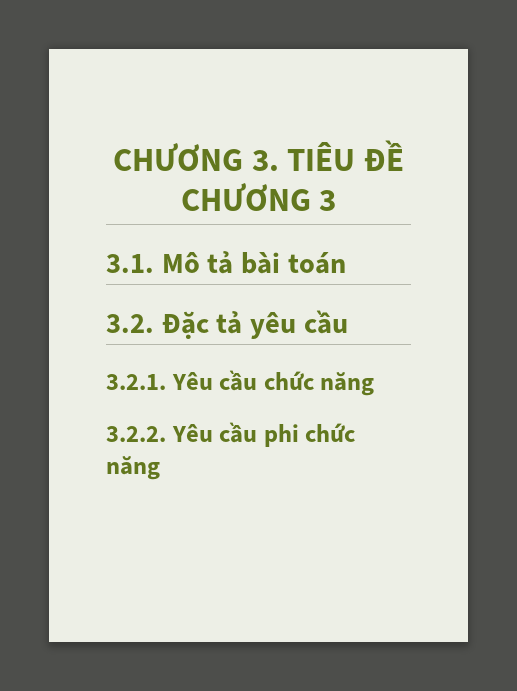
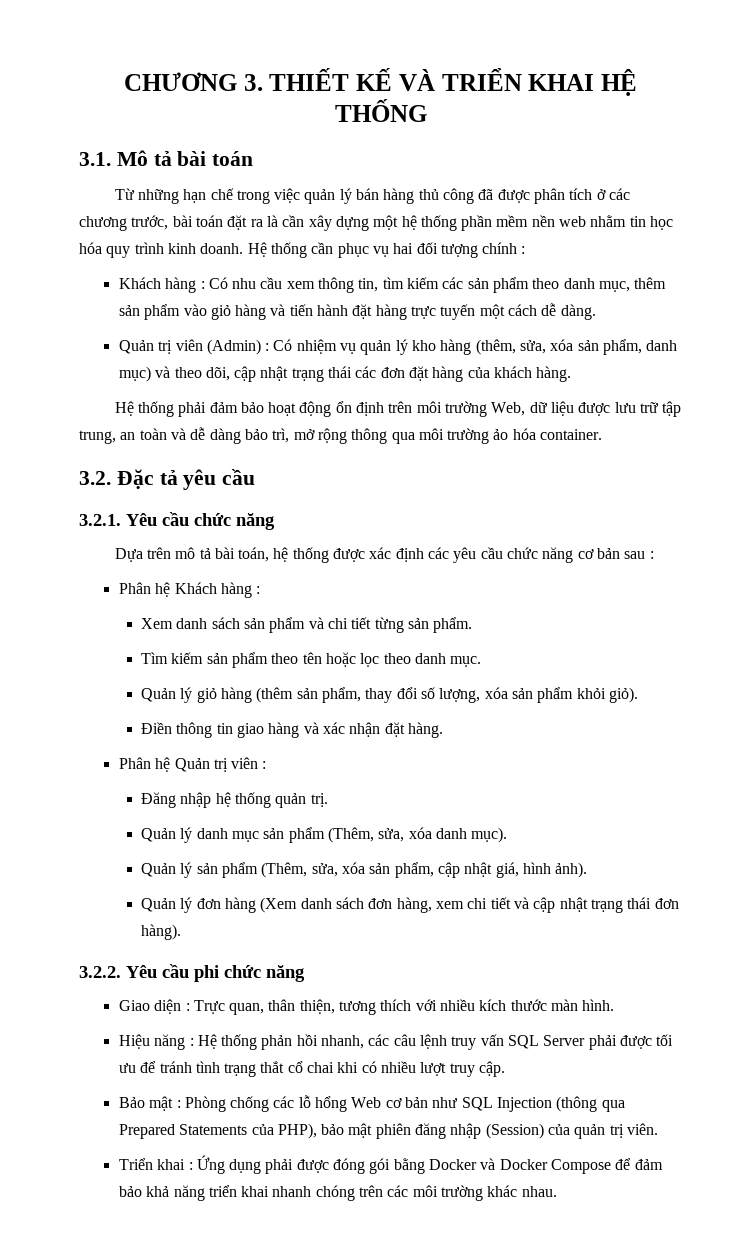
- CHƯƠNG 3. TIÊU ĐỀ CHƯƠNG 3
+ CHƯƠNG 3. THIẾT KẾ VÀ TRIỂN KHAI HỆ THỐNG
+ Từ những hạn chế trong việc quản lý bán hàng thủ công đã được phân tích ở các chương trước, bài toán đặt ra là cần xây dựng một hệ thống phần mềm nền web nhằm tin học hóa quy trình kinh doanh. Hệ thống cần phục vụ hai đối tượng chính :
+ Khách hàng : Có nhu cầu xem thông tin, tìm kiếm các sản phẩm theo danh mục, thêm sản phẩm vào giỏ hàng và tiến hành đặt hàng trực tuyến một cách dễ dàng.
+ Quản trị viên (Admin) : Có nhiệm vụ quản lý kho hàng (thêm, sửa, xóa sản phẩm, danh mục) và theo dõi, cập nhật trạng thái các đơn đặt hàng của khách hàng.
+ Hệ thống phải đảm bảo hoạt động ổn định trên môi trường Web, dữ liệu được lưu trữ tập trung, an toàn và dễ dàng bảo trì, mở rộng thông qua môi trường ảo hóa container.
+ Dựa trên mô tả bài toán, hệ thống được xác định các yêu cầu chức năng cơ bản sau :
+ Phân hệ Khách hàng :
+ Xem danh sách sản phẩm và chi tiết từng sản phẩm.
+ Tìm kiếm sản phẩm theo tên hoặc lọc theo danh mục.
+ Quản lý giỏ hàng (thêm sản phẩm, thay đổi số lượng, xóa sản phẩm khỏi giỏ).
+ Điền thông tin giao hàng và xác nhận đặt hàng.
+ Phân hệ Quản trị viên :
+ Đăng nhập hệ thống quản trị.
+ Quản lý danh mục sản phẩm (Thêm, sửa, xóa danh mục).
+ Quản lý sản phẩm (Thêm, sửa, xóa sản phẩm, cập nhật giá, hình ảnh).
+ Quản lý đơn hàng (Xem danh sách đơn hàng, xem chi tiết và cập nhật trạng thái đơn hàng).
+ Giao diện : Trực quan, thân thiện, tương thích với nhiều kích thước màn hình.
+ Hiệu năng : Hệ thống phản hồi nhanh, các câu lệnh truy vấn SQL Server phải được tối ưu để tránh tình trạng thắt cổ chai khi có nhiều lượt truy cập.
+ Bảo mật : Phòng chống các lỗ hổng Web cơ bản như SQL Injection (thông qua Prepared Statements của PHP), bảo mật phiên đăng nhập (Session) của quản trị viên.
+ Triển khai : Ứng dụng phải được đóng gói bằng Docker và Docker Compose để đảm bảo khả năng triển khai nhanh chóng trên các môi trường khác nhau.

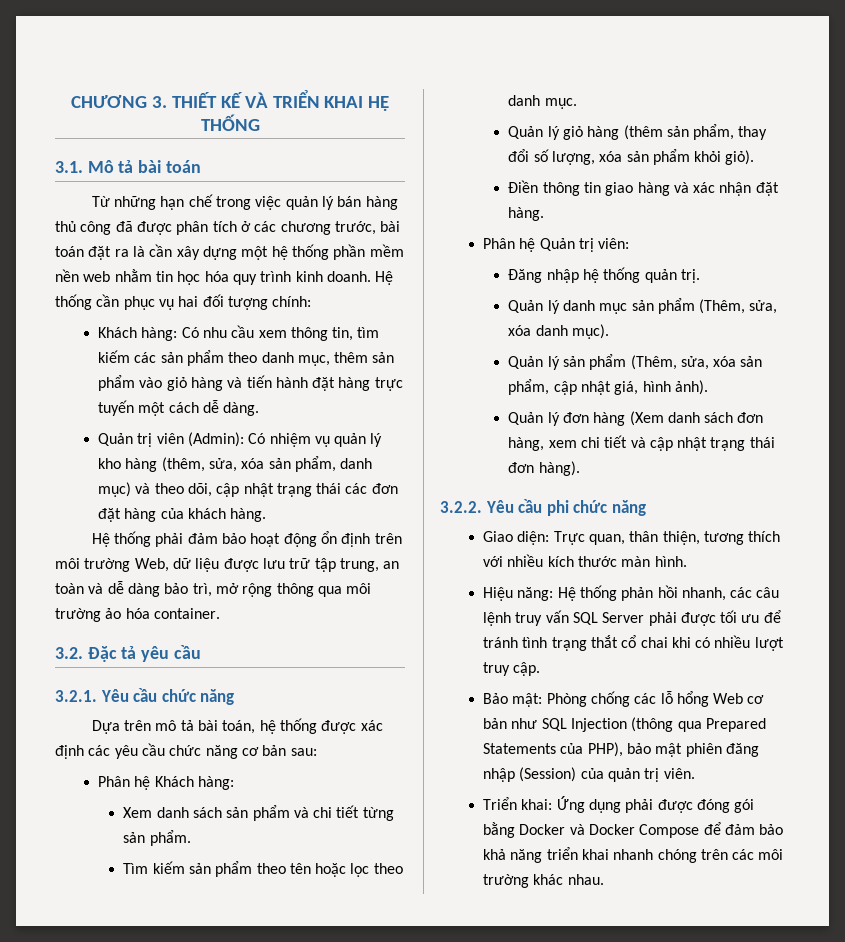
- Hệ thống cần phục vụ hai đối tượng chính :
- Khách hàng : Có nhu cầu xem thông tin, tìm kiếm các sản phẩm theo danh mục, thêm sản phẩm vào giỏ hàng và tiến hành đặt hàng trực tuyến một cách dễ dàng.
+ Hệ thống cần phục vụ hai đối tượng chính:
+ Khách hàng: Có nhu cầu xem thông tin, tìm kiếm các sản phẩm theo danh mục, thêm sản phẩm vào giỏ hàng và tiến hành đặt hàng trực tuyến một cách dễ dàng.
- Quản trị viên (Admin) : Có nhiệm vụ quản lý kho hàng (thêm, sửa, xóa sản phẩm, danh mục) và theo dõi, cập nhật trạng thái các đơn đặt hàng của khách hàng.
+ Quản trị viên (Admin): Có nhiệm vụ quản lý kho hàng (thêm, sửa, xóa sản phẩm, danh mục) và theo dõi, cập nhật trạng thái các đơn đặt hàng của khách hàng.
- Dựa trên mô tả bài toán, hệ thống được xác định các yêu cầu chức năng cơ bản sau :
+ Dựa trên mô tả bài toán, hệ thống được xác định các yêu cầu chức năng cơ bản sau:
- Phân hệ Khách hàng :
+ Phân hệ Khách hàng:
- Phân hệ Quản trị viên :
+ Phân hệ Quản trị viên:
- Giao diện : Trực quan, thân thiện, tương thích với nhiều kích thước màn hình.
+ Giao diện: Trực quan, thân thiện, tương thích với nhiều kích thước màn hình.
- Hiệu năng : Hệ thống phản hồi nhanh, các câu lệnh truy vấn SQL Server phải được tối ưu để tránh tình trạng thắt cổ chai khi có nhiều lượt truy cập.
+ Hiệu năng: Hệ thống phản hồi nhanh, các câu lệnh truy vấn SQL Server phải được tối ưu để tránh tình trạng thắt cổ chai khi có nhiều lượt truy cập.
- Bảo mật : Phòng chống các lỗ hổng Web cơ bản như SQL Injection (thông qua Prepared Statements của PHP), bảo mật phiên đăng nhập (Session) của quản trị viên.
+ Bảo mật: Phòng chống các lỗ hổng Web cơ bản như SQL Injection (thông qua Prepared Statements của PHP), bảo mật phiên đăng nhập (Session) của quản trị viên.
- Triển khai : Ứng dụng phải được đóng gói bằng Docker và Docker Compose để đảm bảo khả năng triển khai nhanh chóng trên các môi trường khác nhau.
+ Triển khai: Ứng dụng phải được đóng gói bằng Docker và Docker Compose để đảm bảo khả năng triển khai nhanh chóng trên các môi trường khác nhau.

